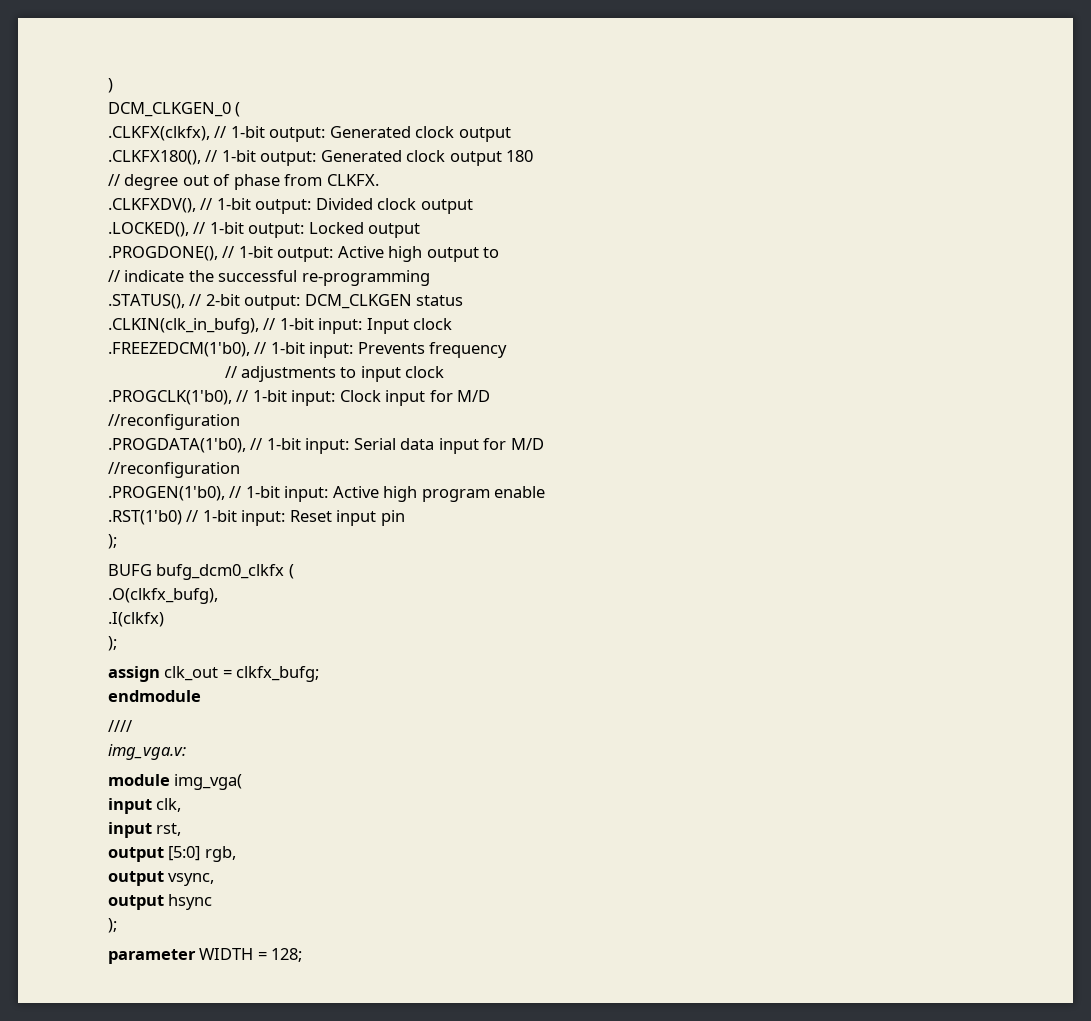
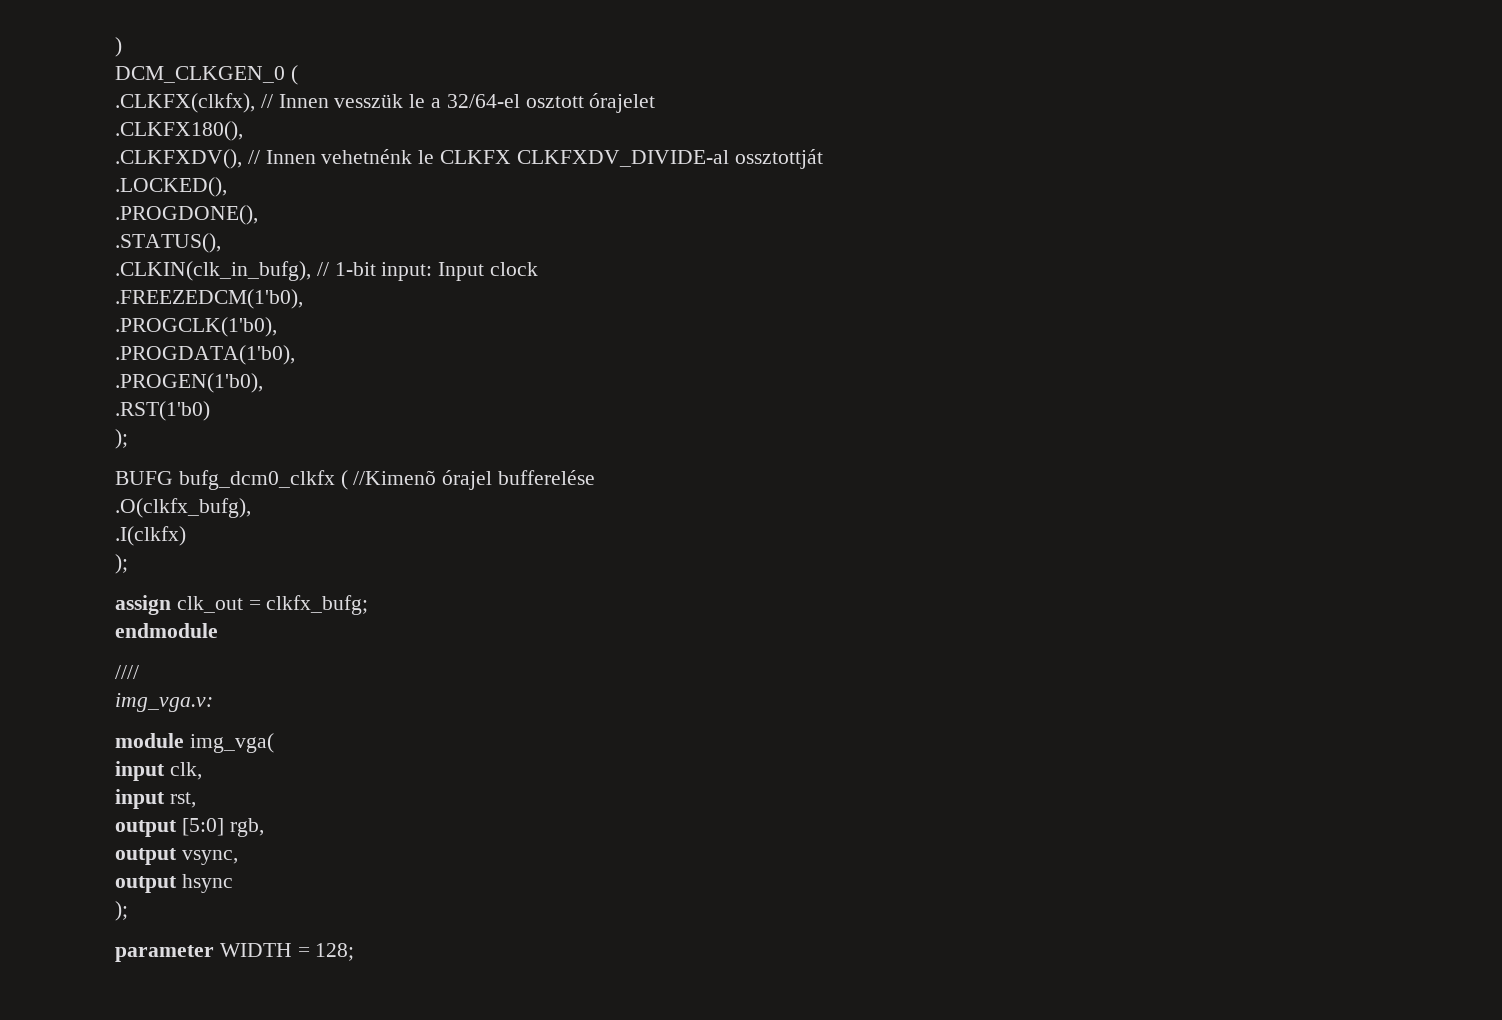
- .CLKFX(clkfx), // 1-bit output: Generated clock output
- .CLKFX180(), // 1-bit output: Generated clock output 180
- // degree out of phase from CLKFX.
- .CLKFXDV(), // 1-bit output: Divided clock output
- .LOCKED(), // 1-bit output: Locked output
- .PROGDONE(), // 1-bit output: Active high output to
- // indicate the successful re-programming
- .STATUS(), // 2-bit output: DCM_CLKGEN status
+ .CLKFX(clkfx), // Innen vesszük le a 32/64-el osztott órajelet
+ .CLKFX180(),
+ .CLKFXDV(), // Innen vehetnénk le CLKFX CLKFXDV_DIVIDE-al ossztottját
+ .LOCKED(),
+ .PROGDONE(),
+ .STATUS(),
- .FREEZEDCM(1'b0), // 1-bit input: Prevents frequency
- // adjustments to input clock
- .PROGCLK(1'b0), // 1-bit input: Clock input for M/D
- //reconfiguration
- .PROGDATA(1'b0), // 1-bit input: Serial data input for M/D
- //reconfiguration
- .PROGEN(1'b0), // 1-bit input: Active high program enable
- .RST(1'b0) // 1-bit input: Reset input pin
+ .FREEZEDCM(1'b0),
+ .PROGCLK(1'b0),
+ .PROGDATA(1'b0),
+ .PROGEN(1'b0),
+ .RST(1'b0)
- BUFG bufg_dcm0_clkfx (
+ BUFG bufg_dcm0_clkfx ( //Kimenõ órajel bufferelése

